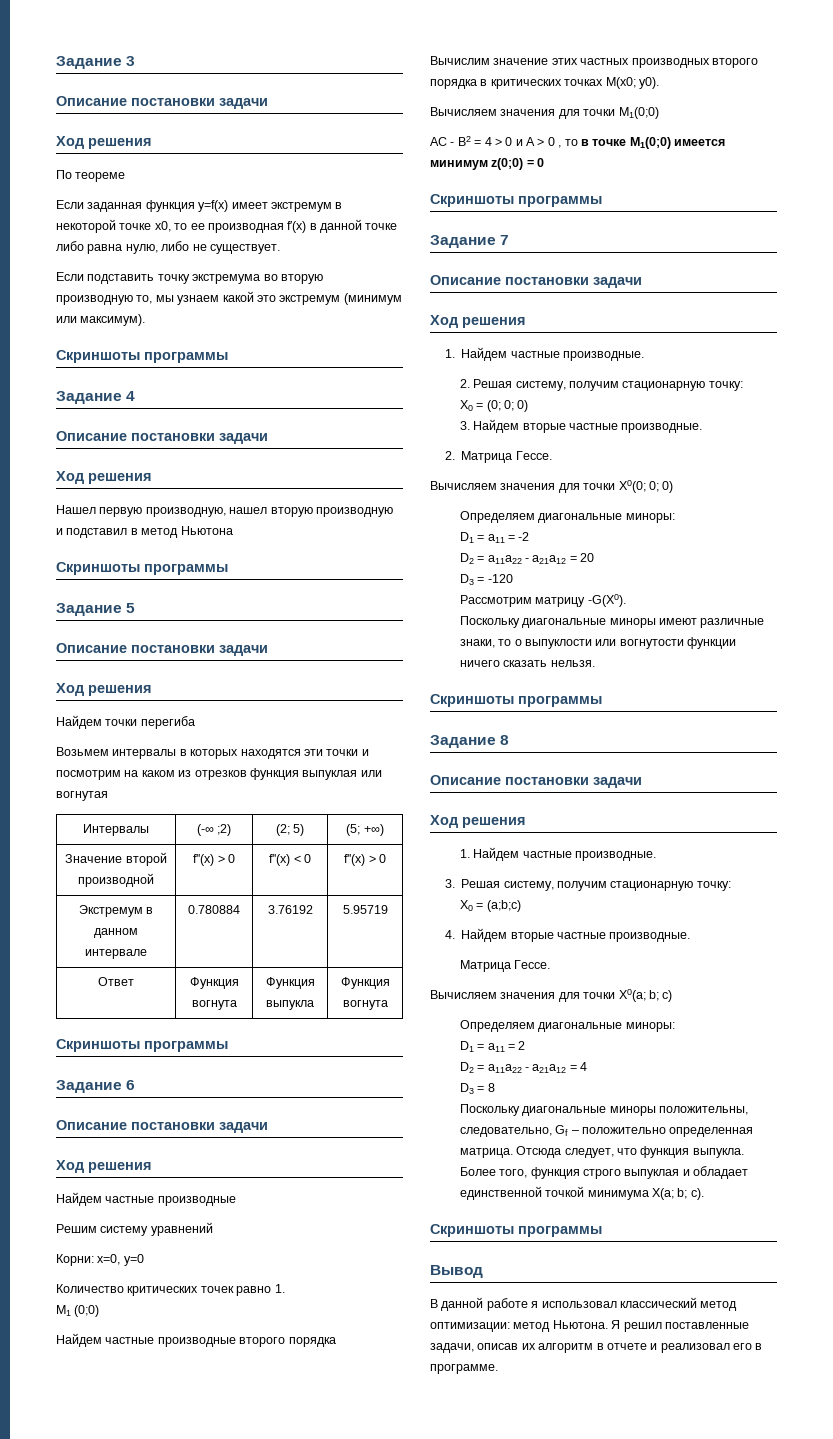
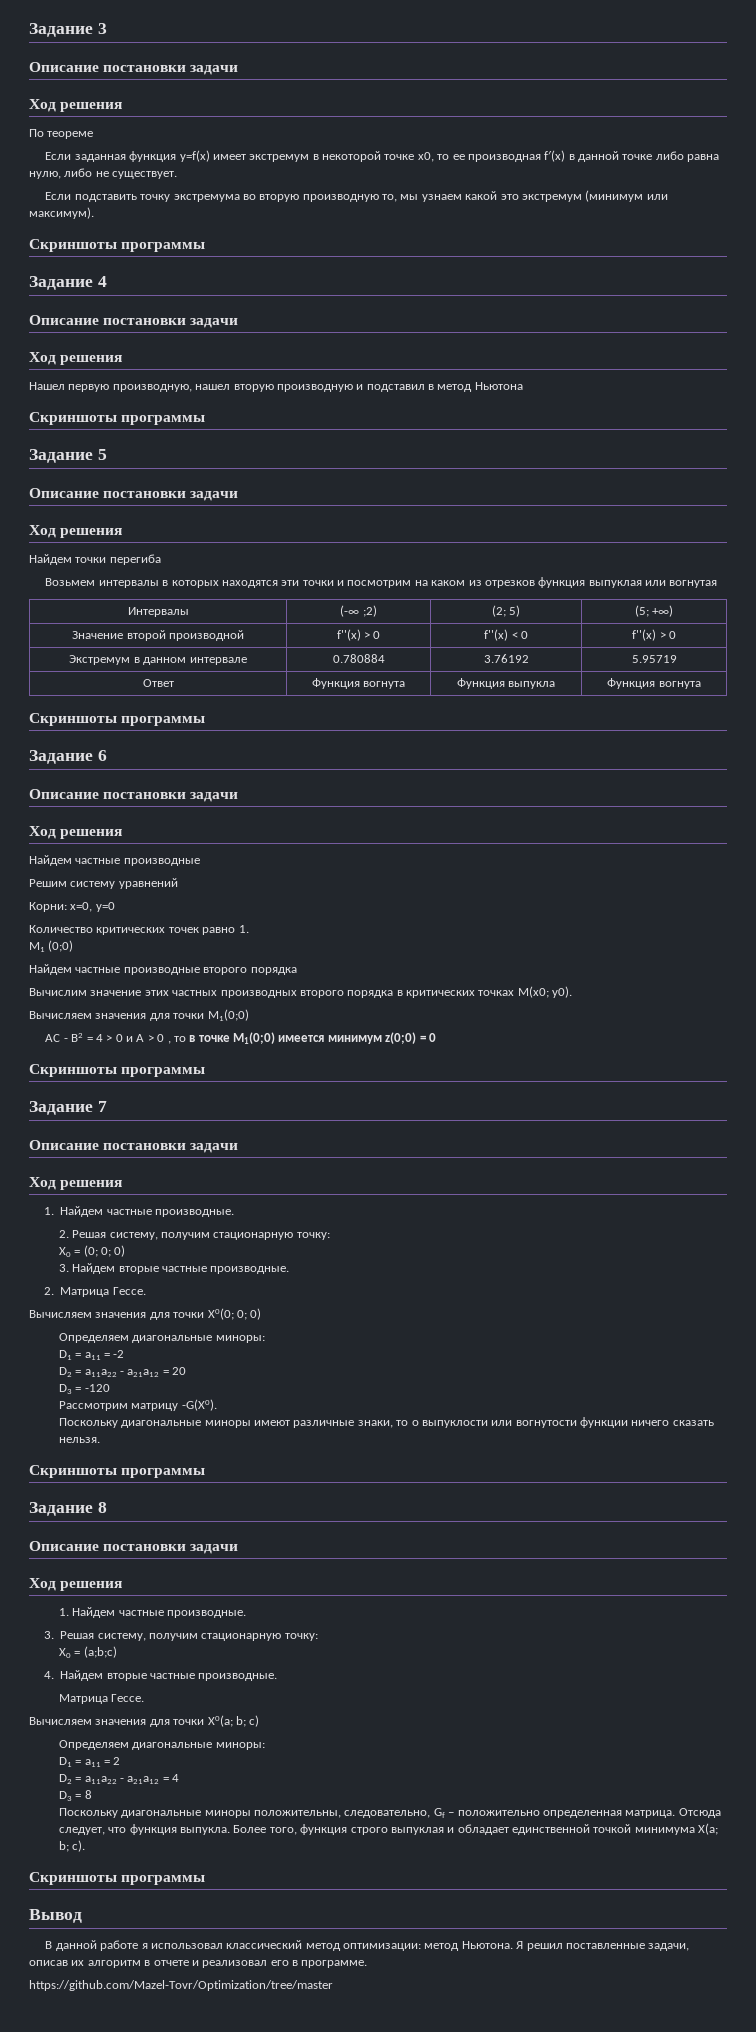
+ https://github.com/Mazel-Tovr/Optimization/tree/master

